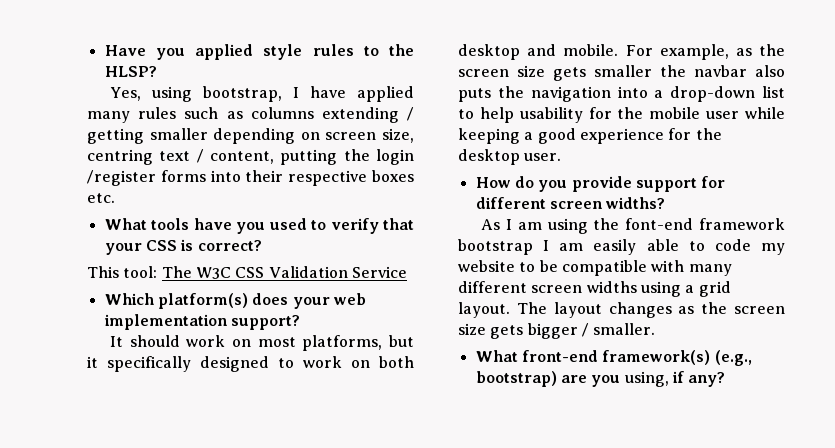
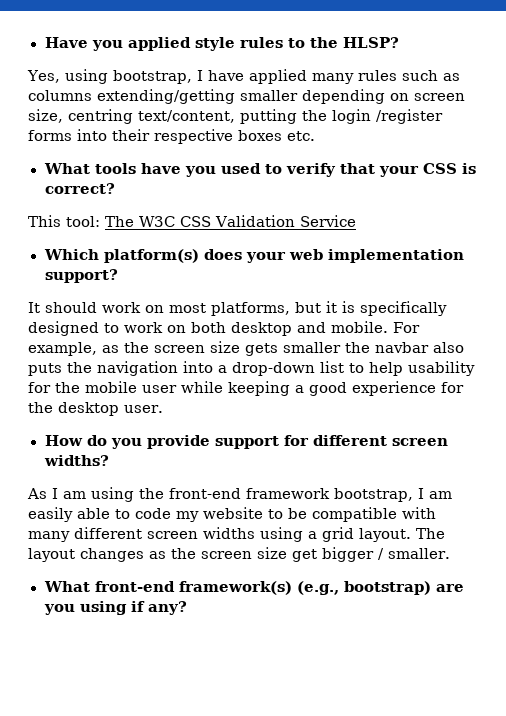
- Yes, using bootstrap, I have applied many rules such as columns extending / getting smaller depending on screen size, centring text / content, putting the login /register forms into their respective boxes etc.
+ Yes, using bootstrap, I have applied many rules such as columns extending/getting smaller depending on screen size, centring text/content, putting the login /register forms into their respective boxes etc.
- It should work on most platforms, but it specifically designed to work on both desktop and mobile.
+ It should work on most platforms, but it is specifically designed to work on both desktop and mobile.
- As I am using the font-end framework bootstrap I am easily able to code my website to be compatible with many different screen widths using a grid layout.
+ As I am using the front-end framework bootstrap, I am easily able to code my website to be compatible with many different screen widths using a grid layout.
- The layout changes as the screen size gets bigger / smaller.
+ The layout changes as the screen size get bigger / smaller.
- What front-end framework(s) (e.g., bootstrap) are you using, if any?
+ What front-end framework(s) (e.g., bootstrap) are you using if any?

